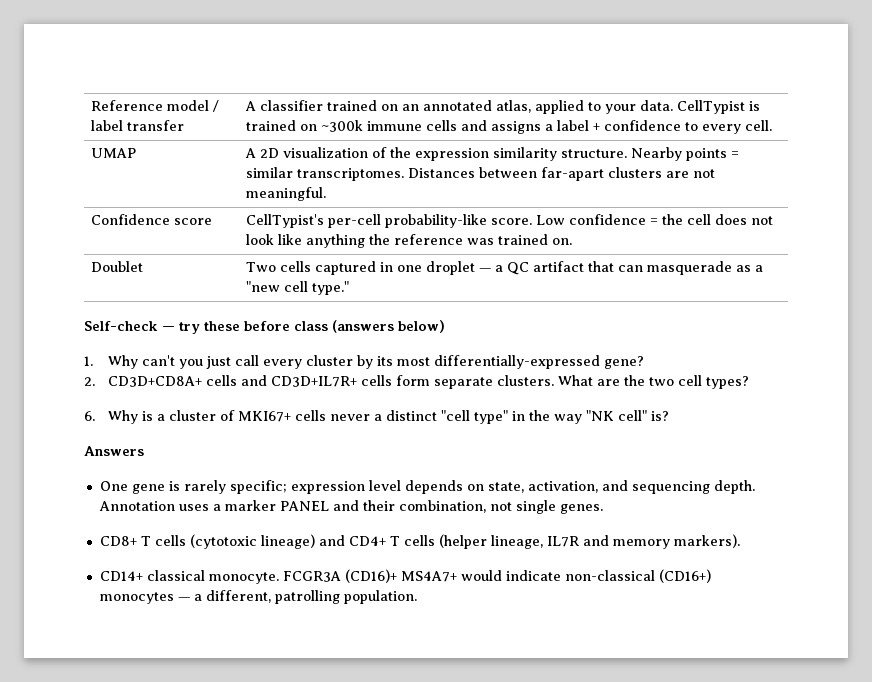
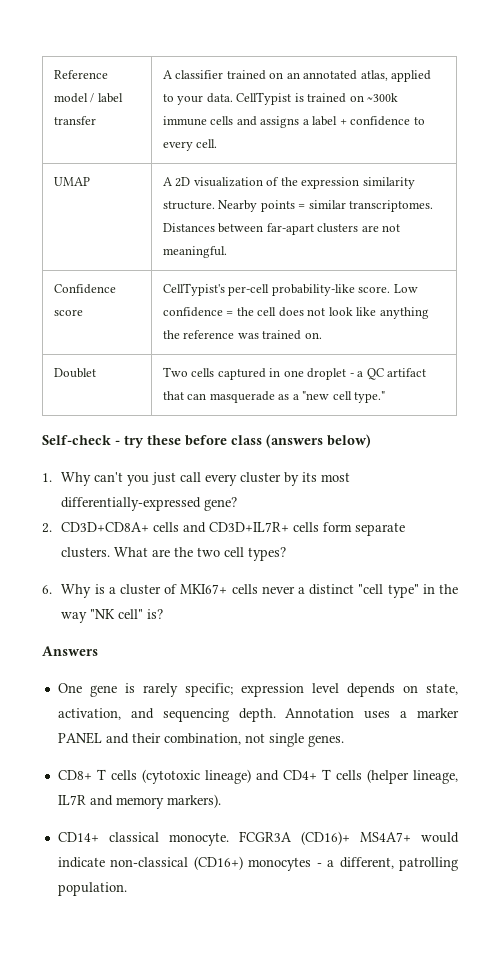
- Doublet | Two cells captured in one droplet — a QC artifact that can masquerade as a "new cell type."
+ Doublet | Two cells captured in one droplet - a QC artifact that can masquerade as a "new cell type."
- Self-check — try these before class (answers below)
+ Self-check - try these before class (answers below)
- FCGR3A (CD16)+ MS4A7+ would indicate non-classical (CD16+) monocytes — a different, patrolling population.
+ FCGR3A (CD16)+ MS4A7+ would indicate non-classical (CD16+) monocytes - a different, patrolling population.

